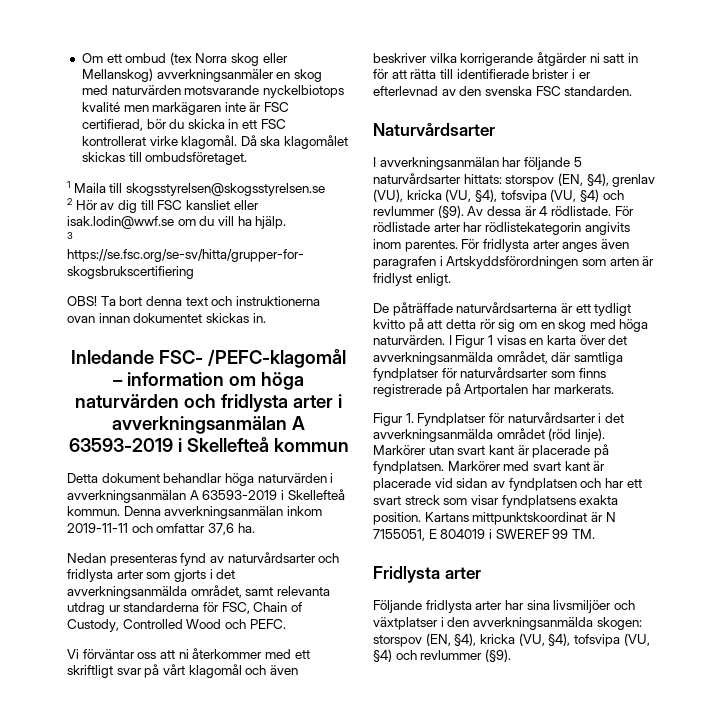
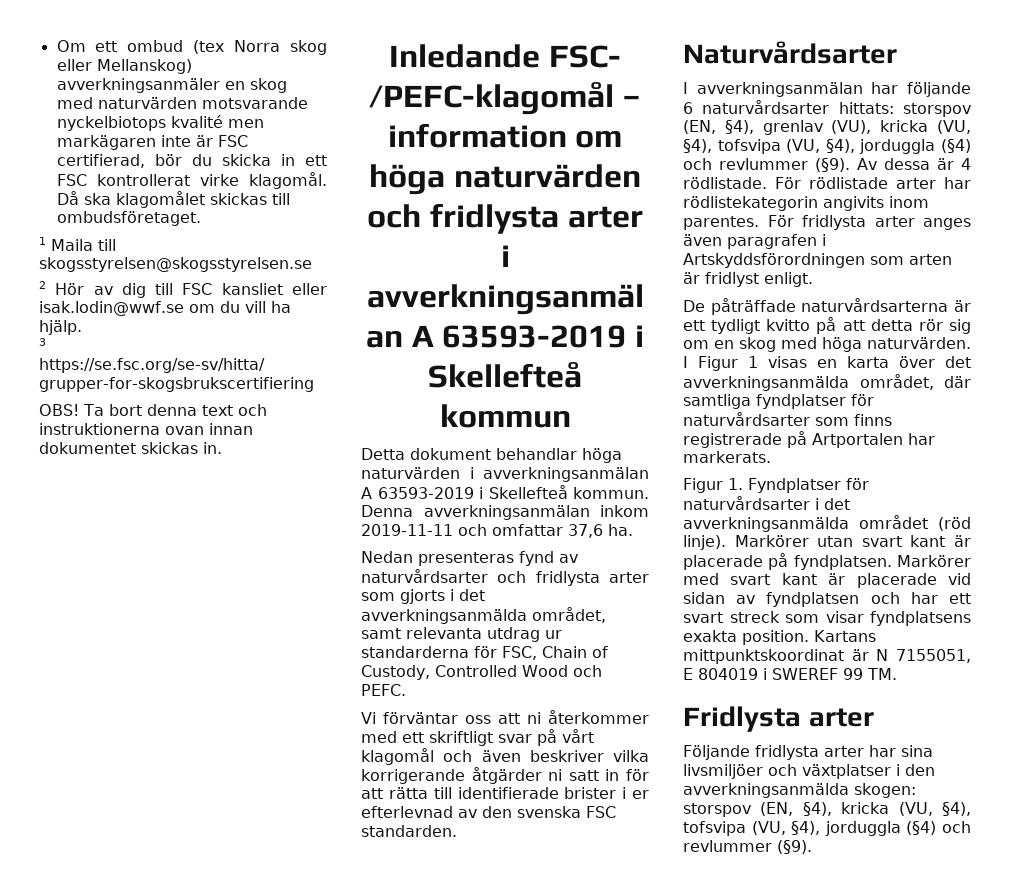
- I avverkningsanmälan har följande 5 naturvårdsarter hittats: storspov (EN, §4), grenlav (VU), kricka (VU, §4), tofsvipa (VU, §4) och revlummer (§9).
+ I avverkningsanmälan har följande 6 naturvårdsarter hittats: storspov (EN, §4), grenlav (VU), kricka (VU, §4), tofsvipa (VU, §4), jorduggla (§4) och revlummer (§9).
- Följande fridlysta arter har sina livsmiljöer och växtplatser i den avverkningsanmälda skogen: storspov (EN, §4), kricka (VU, §4), tofsvipa (VU, §4) och revlummer (§9).
+ Följande fridlysta arter har sina livsmiljöer och växtplatser i den avverkningsanmälda skogen: storspov (EN, §4), kricka (VU, §4), tofsvipa (VU, §4), jorduggla (§4) och revlummer (§9).

